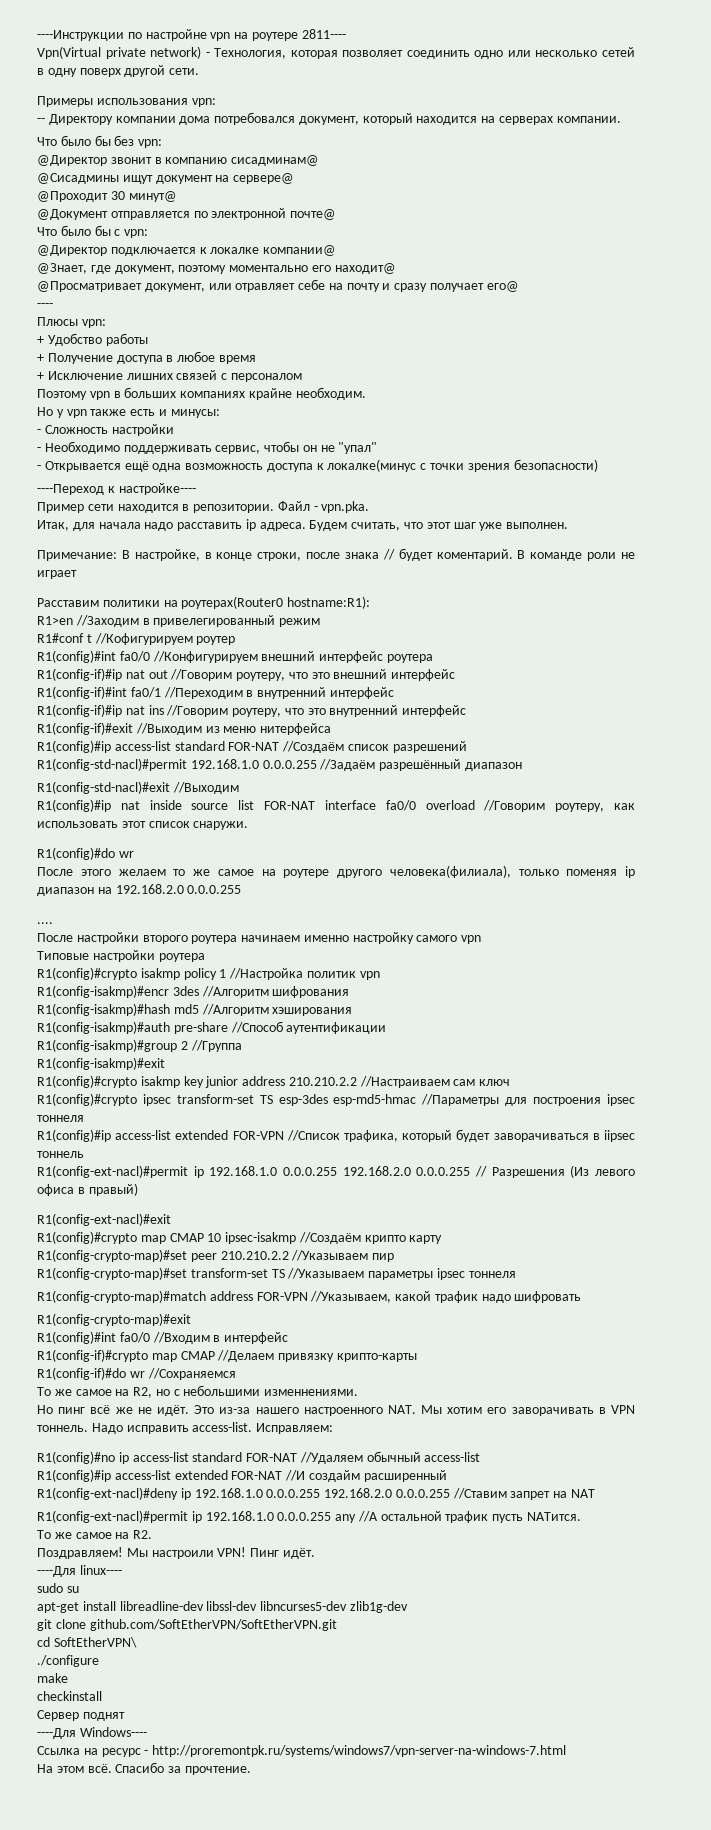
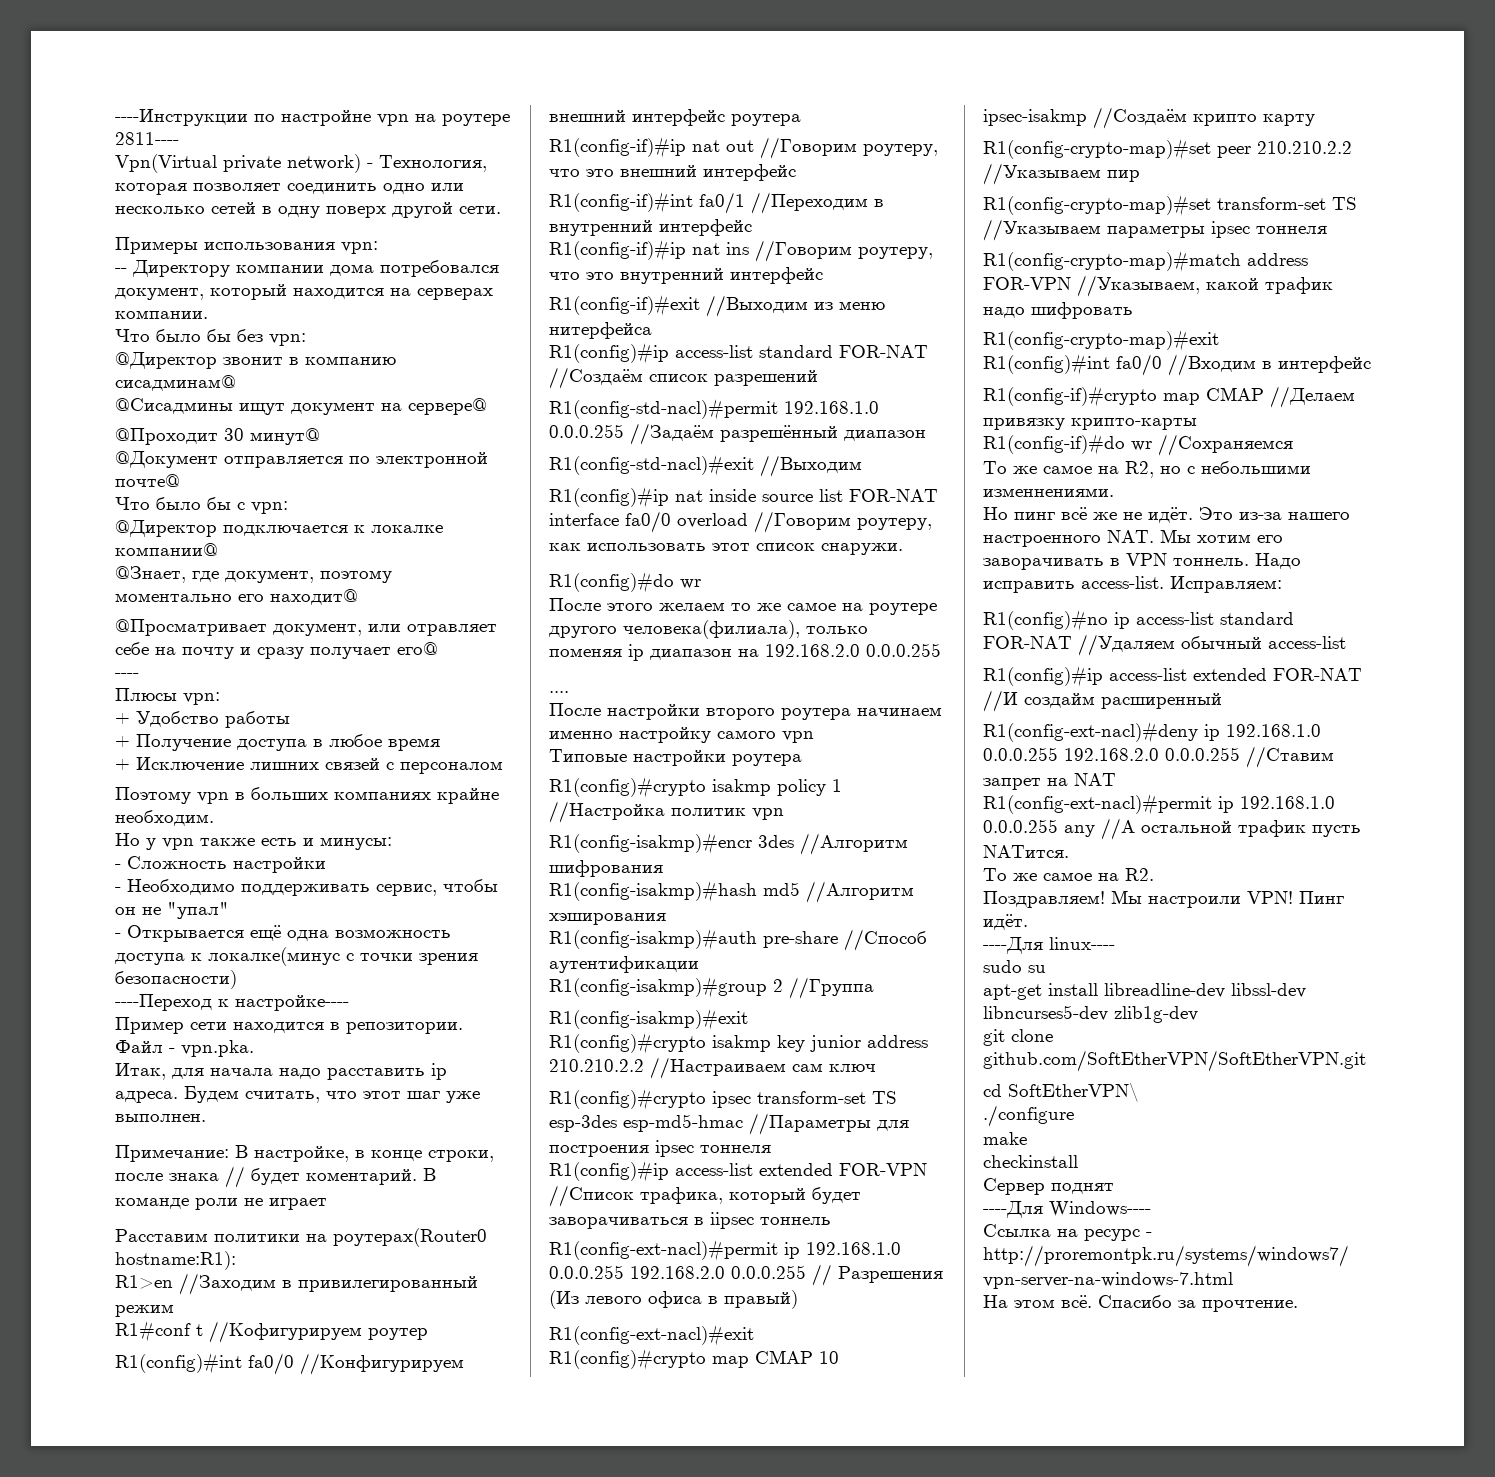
- R1>en //Заходим в привелегированный режим
+ R1>en //Заходим в привилегированный режим

